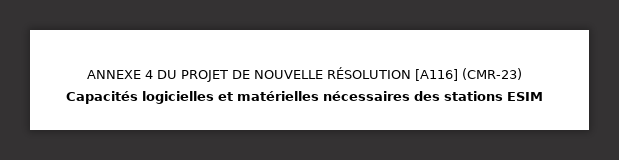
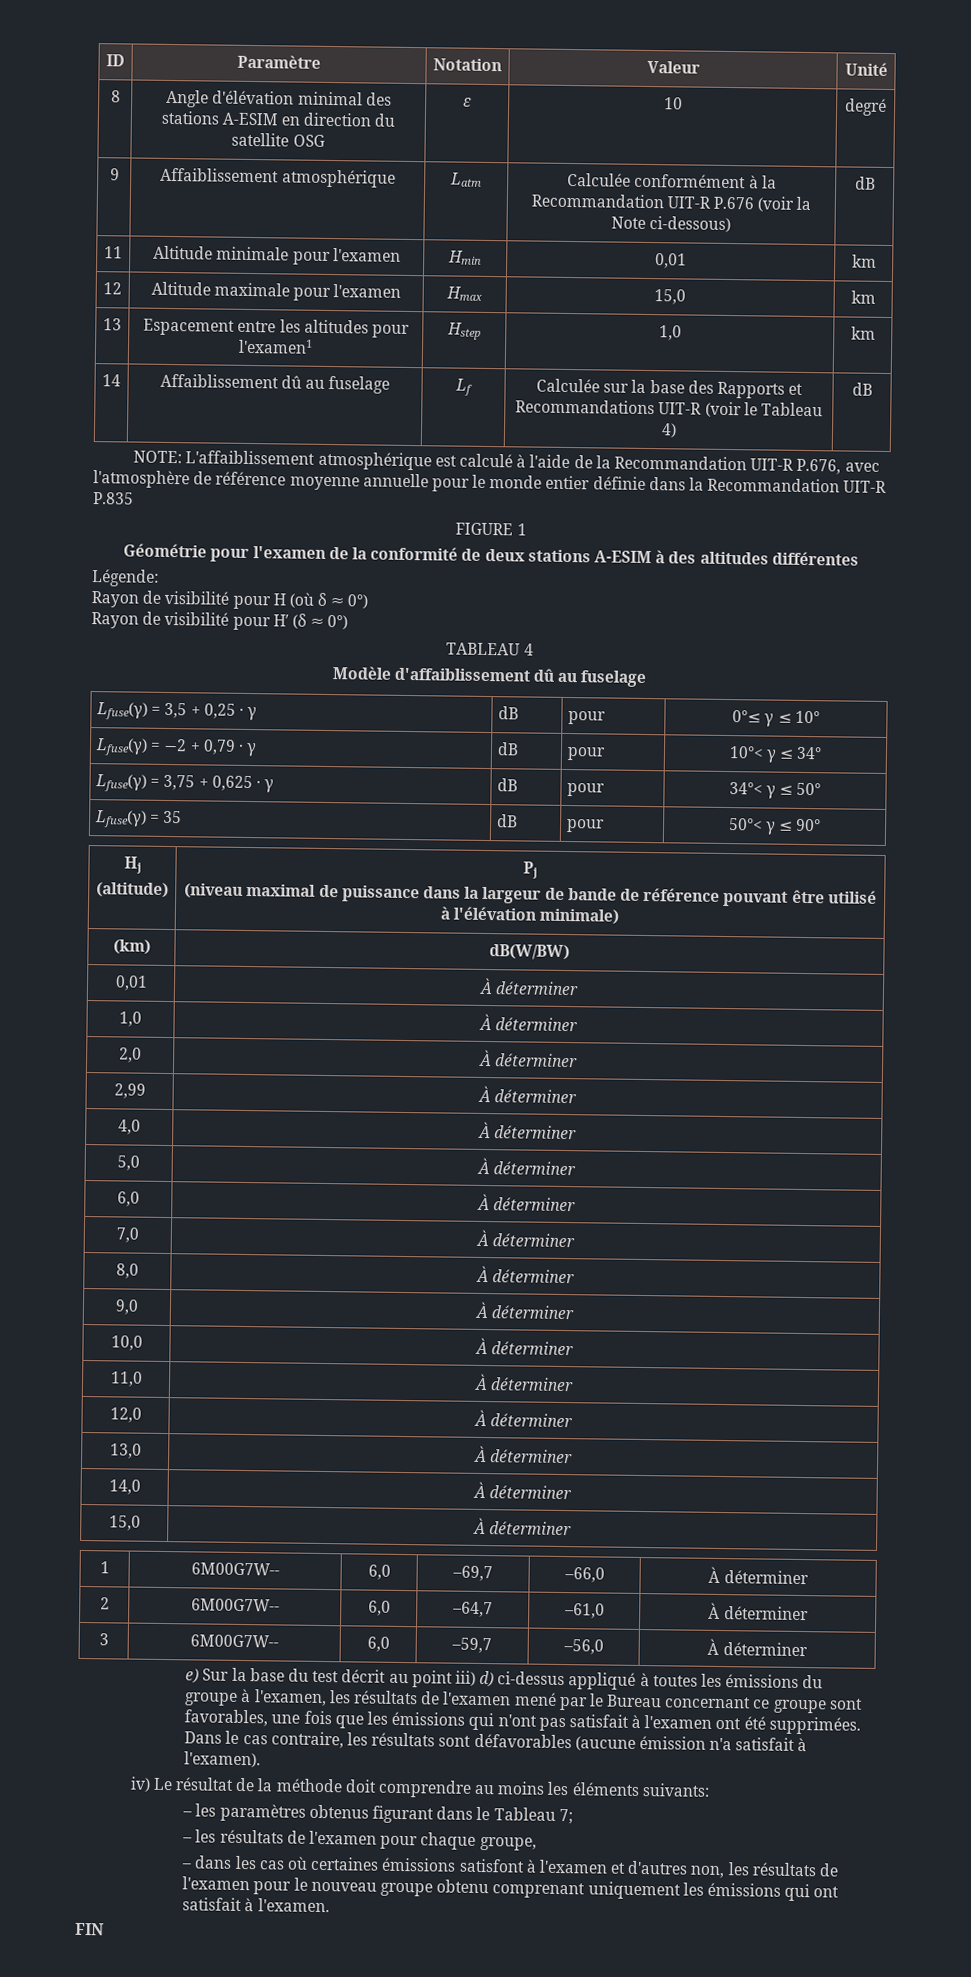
- ANNEXE 4 DU PROJET DE NOUVELLE RÉSOLUTION [A116] (CMR-23)
- Capacités logicielles et matérielles nécessaires des stations ESIM
+ ID | Paramètre | Notation | Valeur | Unité
+ 8 | Angle d'élévation minimal des stations A-ESIM en direction du satellite OSG | ε | 10 | degré
+ 9 | Affaiblissement atmosphérique | Latm | Calculée conformément à la Recommandation UIT-R P.676 (voir la Note ci-dessous) | dB
+ 11 | Altitude minimale pour l'examen | Hmin | 0,01 | km
+ 12 | Altitude maximale pour l'examen | Hmax | 15,0 | km
+ 13 | Espacement entre les altitudes pour l'examen1 | Hstep | 1,0 | km
+ 14 | Affaiblissement dû au fuselage | Lf | Calculée sur la base des Rapports et Recommandations UIT-R (voir le Tableau 4) | dB
+ NOTE: L'affaiblissement atmosphérique est calculé à l'aide de la Recommandation UIT-R P.676, avec l'atmosphère de référence moyenne annuelle pour le monde entier définie dans la Recommandation UIT-R P.835
+ FIGURE 1
+ Géométrie pour l'examen de la conformité de deux stations A-ESIM à des altitudes différentes
+ Légende:
+ Rayon de visibilité pour H (où δ ≈ 0°)
+ Rayon de visibilité pour H′ (δ ≈ 0°)
+ TABLEAU 4
+ Modèle d'affaiblissement dû au fuselage
+ Lfuse(γ) = 3,5 + 0,25 · γ | dB | pour | 0°≤ γ ≤ 10°
+ Lfuse(γ) = −2 + 0,79 · γ | dB | pour | 10°< γ ≤ 34°
+ Lfuse(γ) = 3,75 + 0,625 · γ | dB | pour | 34°< γ ≤ 50°
+ Lfuse(γ) = 35 | dB | pour | 50°< γ ≤ 90°
+ Hj
+ (altitude) | Pj
+ (niveau maximal de puissance dans la largeur de bande de référence pouvant être utilisé à l'élévation minimale)
+ (km) | dB(W/BW)
+ 0,01 | À déterminer
+ 1,0 | À déterminer
+ 2,0 | À déterminer
+ 2,99 | À déterminer
+ 4,0 | À déterminer
+ 5,0 | À déterminer
+ 6,0 | À déterminer
+ 7,0 | À déterminer
+ 8,0 | À déterminer
+ 9,0 | À déterminer
+ 10,0 | À déterminer
+ 11,0 | À déterminer
+ 12,0 | À déterminer
+ 13,0 | À déterminer
+ 14,0 | À déterminer
+ 15,0 | À déterminer
+ 1 | 6M00G7W-- | 6,0 | –69,7 | –66,0 | À déterminer
+ 2 | 6M00G7W-- | 6,0 | –64,7 | –61,0 | À déterminer
+ 3 | 6M00G7W-- | 6,0 | –59,7 | –56,0 | À déterminer
+ e) Sur la base du test décrit au point iii) d) ci-dessus appliqué à toutes les émissions du groupe à l'examen, les résultats de l'examen mené par le Bureau concernant ce groupe sont favorables, une fois que les émissions qui n'ont pas satisfait à l'examen ont été supprimées. Dans le cas contraire, les résultats sont défavorables (aucune émission n'a satisfait à l'examen).
+ iv) Le résultat de la méthode doit comprendre au moins les éléments suivants:
+ – les paramètres obtenus figurant dans le Tableau 7;
+ – les résultats de l'examen pour chaque groupe,
+ – dans les cas où certaines émissions satisfont à l'examen et d'autres non, les résultats de l'examen pour le nouveau groupe obtenu comprenant uniquement les émissions qui ont satisfait à l'examen.
+ FIN

